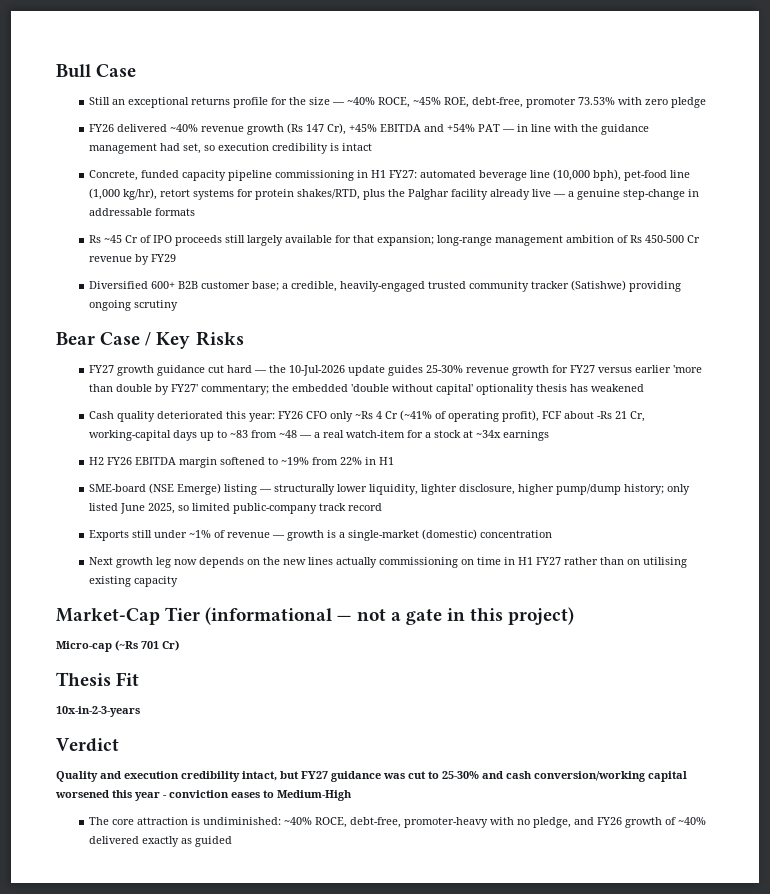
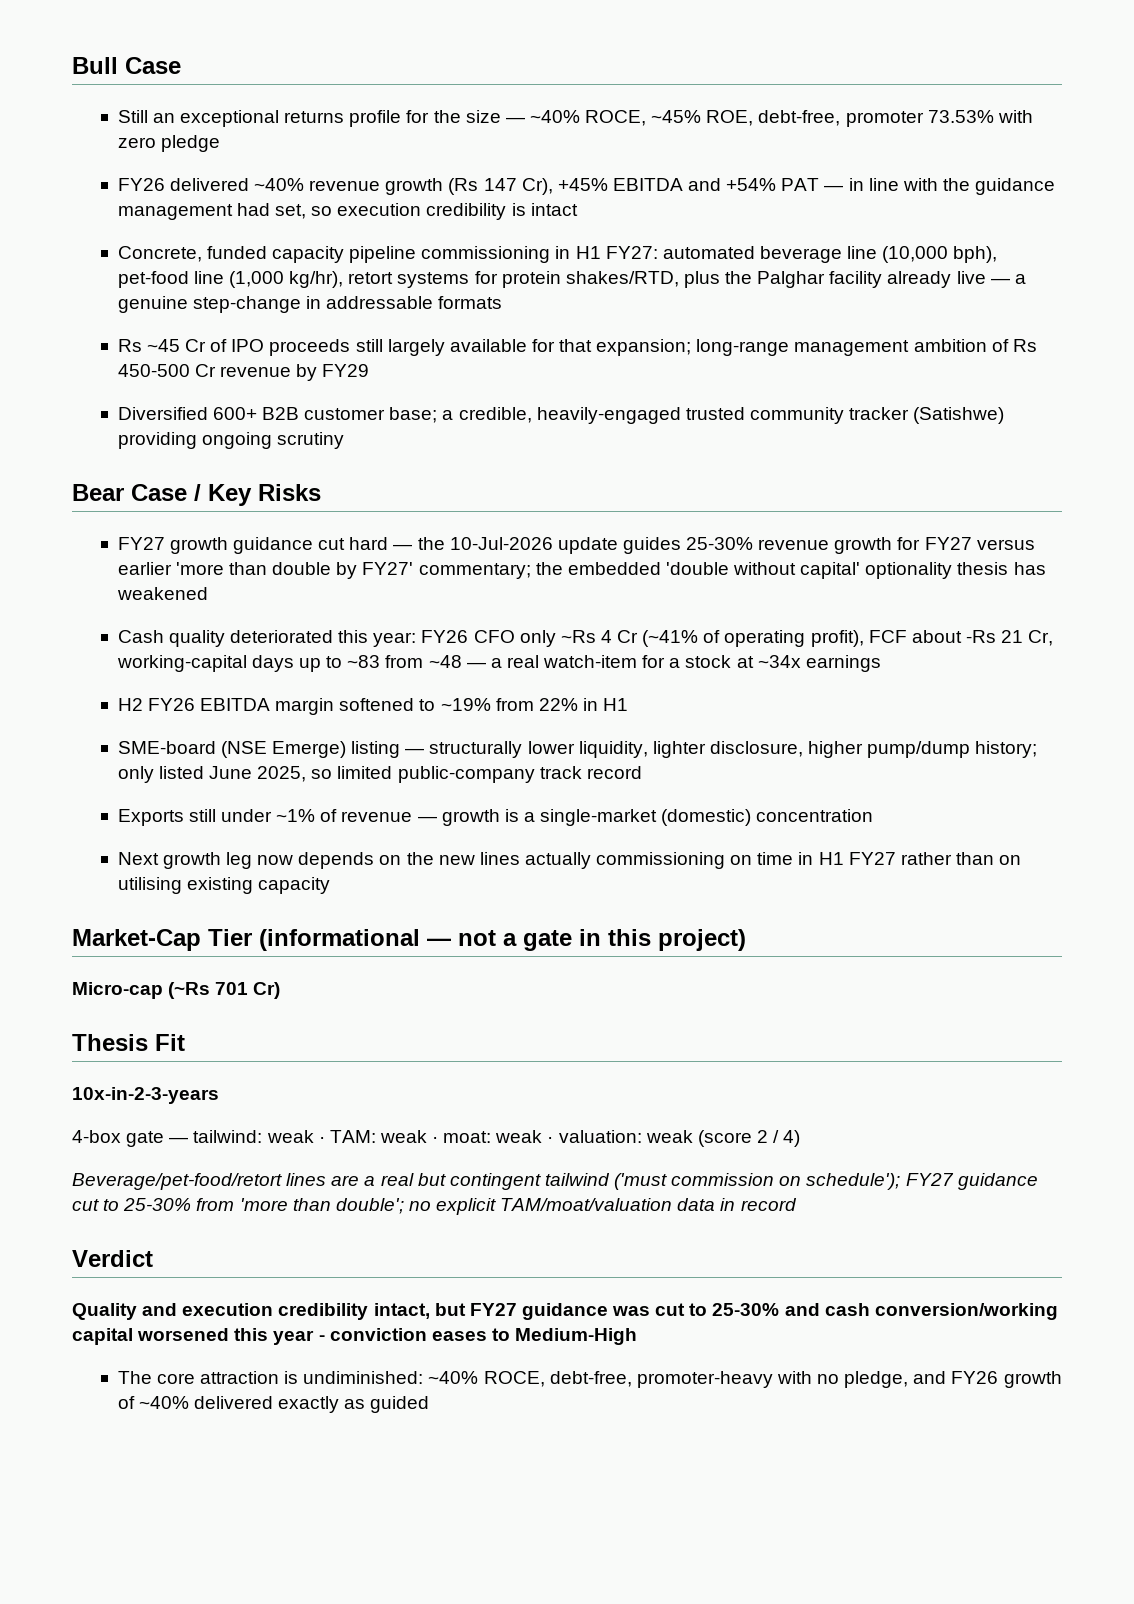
+ 4-box gate — tailwind: weak · TAM: weak · moat: weak · valuation: weak (score 2 / 4)
+ Beverage/pet-food/retort lines are a real but contingent tailwind ('must commission on schedule'); FY27 guidance cut to 25-30% from 'more than double'; no explicit TAM/moat/valuation data in record

